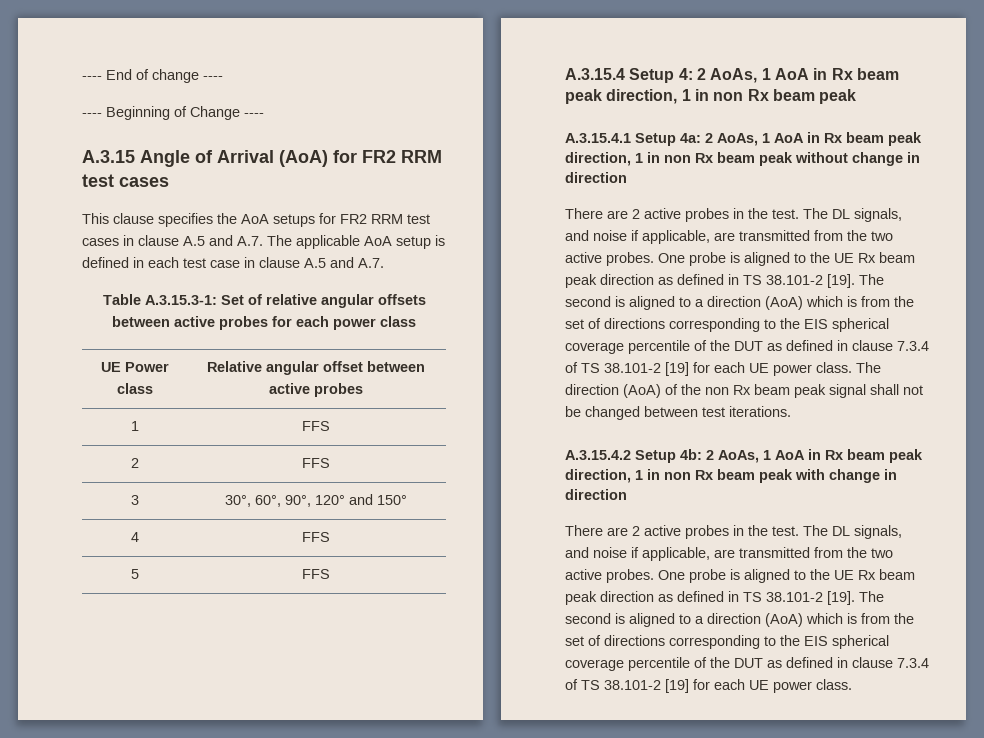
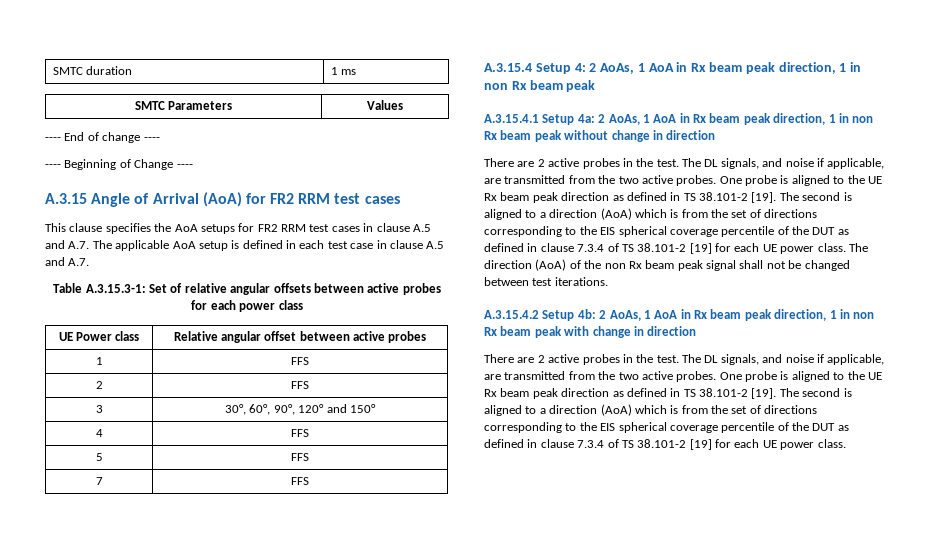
+ SMTC duration | 1 ms
+ SMTC Parameters | Values
+ 7 | FFS

